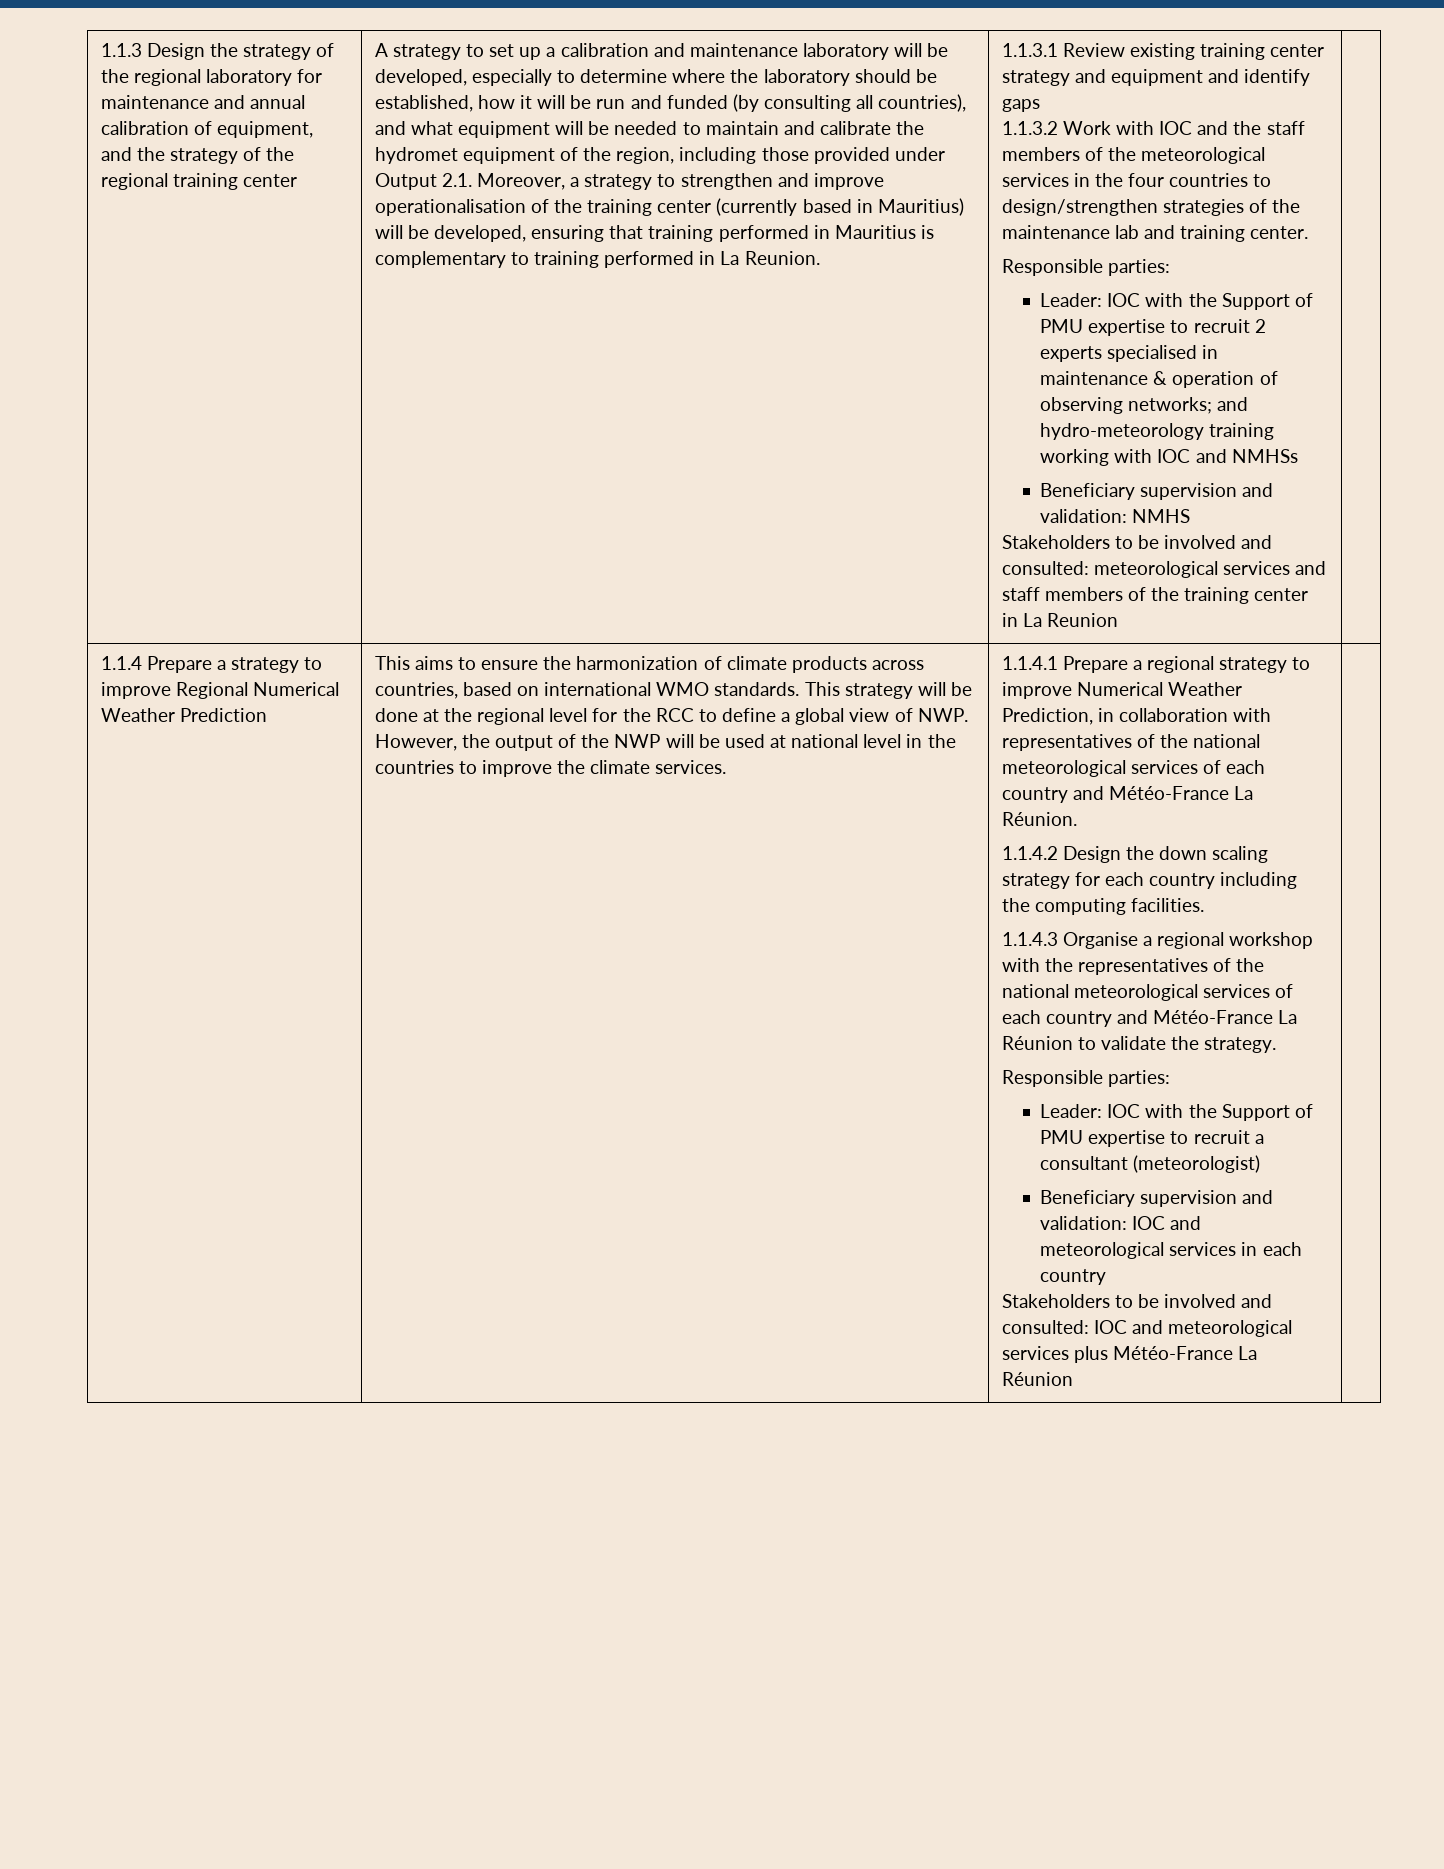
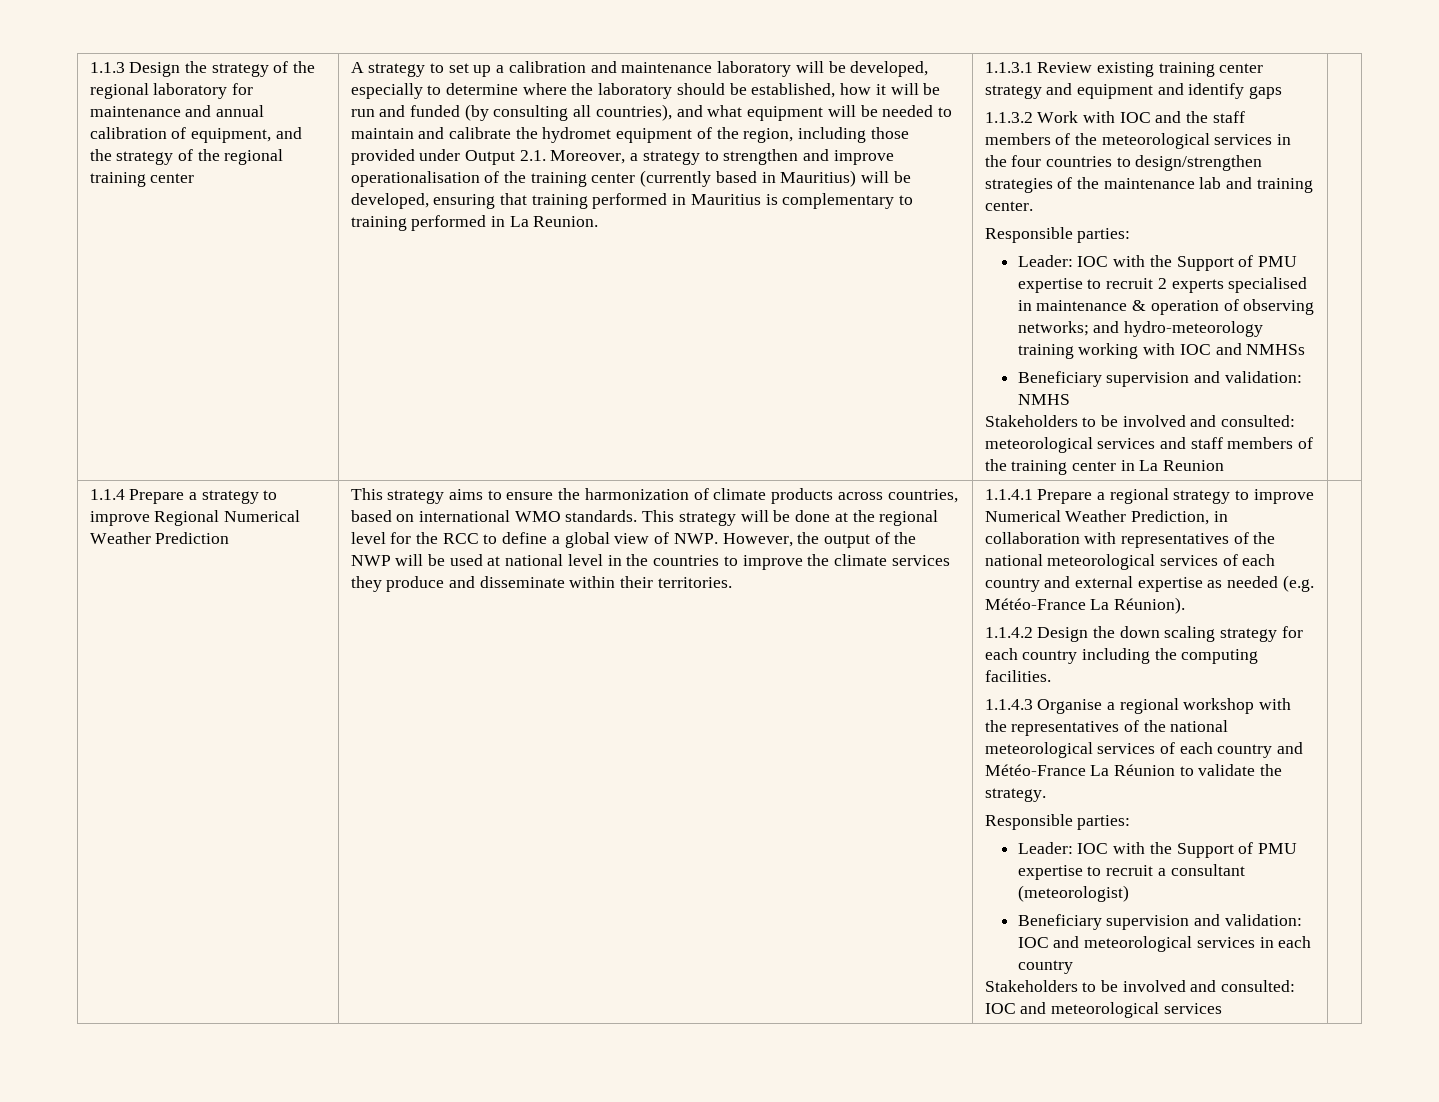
- This aims to ensure the harmonization of climate products across countries, based on international WMO standards.
+ This strategy aims to ensure the harmonization of climate products across countries, based on international WMO standards.
- This strategy will be done at the regional level for the RCC to define a global view of NWP. However, the output of the NWP will be used at national level in the countries to improve the climate services.
+ This strategy will be done at the regional level for the RCC to define a global view of NWP. However, the output of the NWP will be used at national level in the countries to improve the climate services they produce and disseminate within their territories.
- 1.1.4.1 Prepare a regional strategy to improve Numerical Weather Prediction, in collaboration with representatives of the national meteorological services of each country and Météo-France La Réunion.
+ 1.1.4.1 Prepare a regional strategy to improve Numerical Weather Prediction, in collaboration with representatives of the national meteorological services of each country and external expertise as needed (e.g. Météo-France La Réunion).
- Stakeholders to be involved and consulted: IOC and meteorological services plus Météo-France La Réunion
+ Stakeholders to be involved and consulted: IOC and meteorological services

